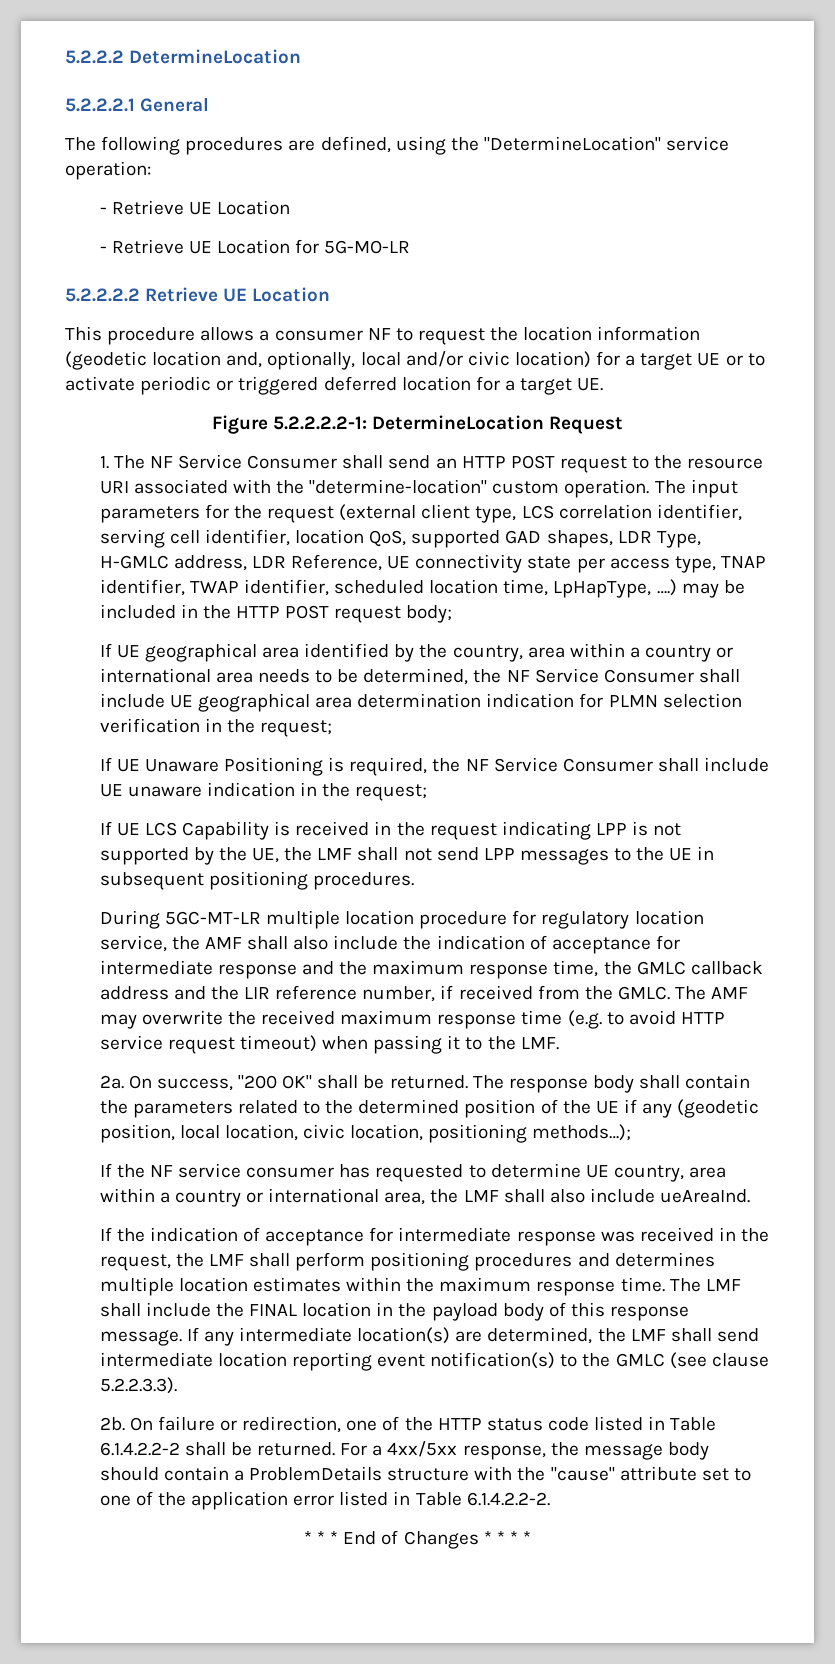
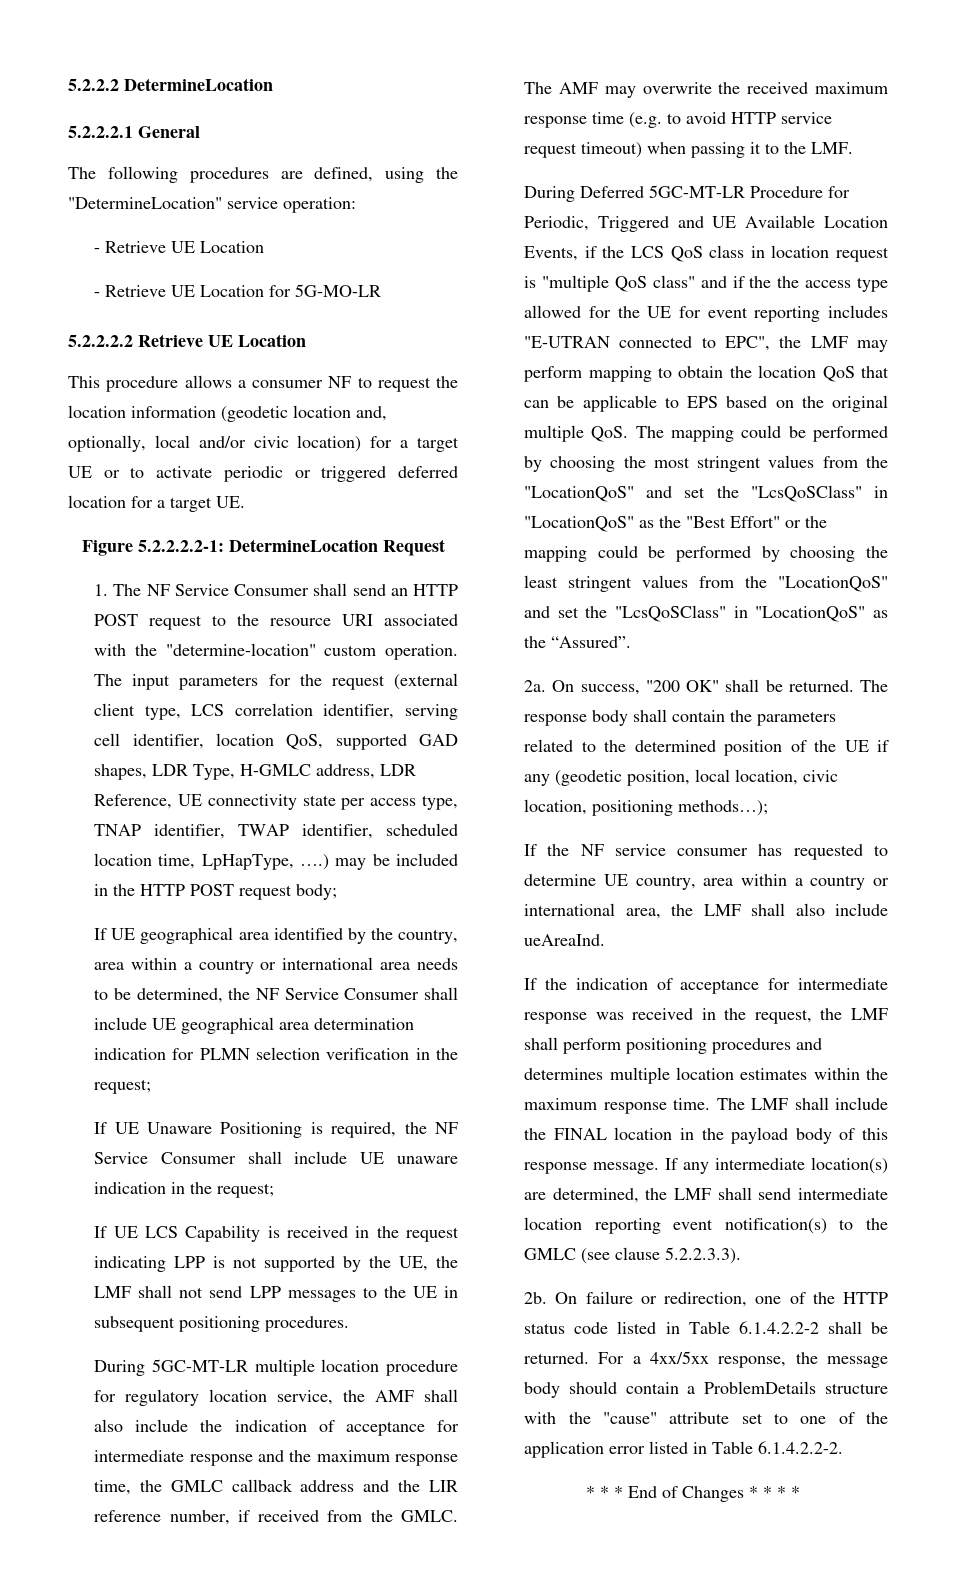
+ During Deferred 5GC-MT-LR Procedure for Periodic, Triggered and UE Available Location Events, if the LCS QoS class in location request is "multiple QoS class" and if the the access type allowed for the UE for event reporting includes "E-UTRAN connected to EPC", the LMF may perform mapping to obtain the location QoS that can be applicable to EPS based on the original multiple QoS. The mapping could be performed by choosing the most stringent values from the "LocationQoS" and set the "LcsQoSClass" in "LocationQoS" as the "Best Effort" or the mapping could be performed by choosing the least stringent values from the "LocationQoS" and set the "LcsQoSClass" in "LocationQoS" as the “Assured”.

